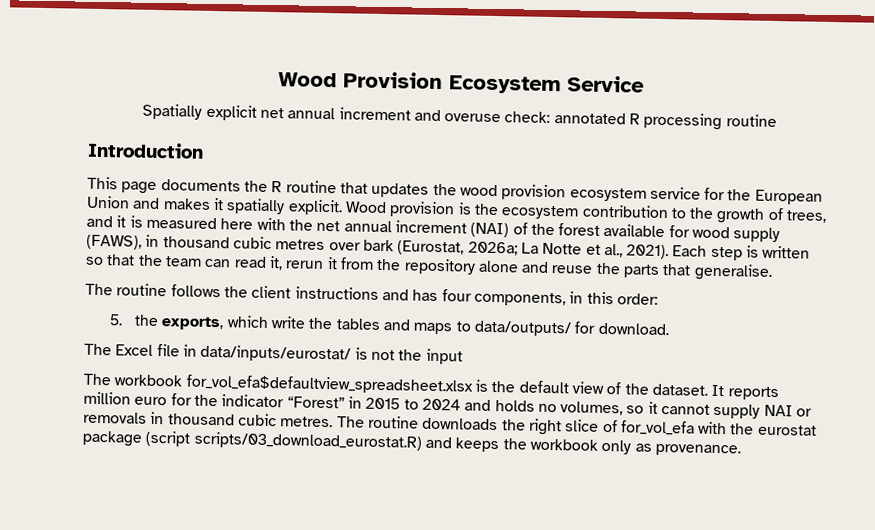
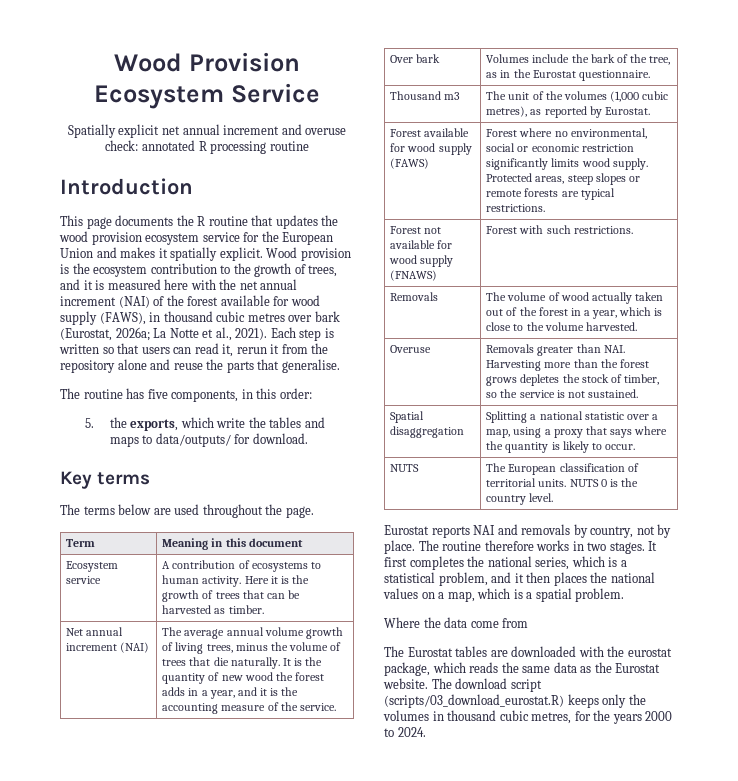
- Each step is written so that the team can read it, rerun it from the repository alone and reuse the parts that generalise.
+ Each step is written so that users can read it, rerun it from the repository alone and reuse the parts that generalise.
- The routine follows the client instructions and has four components, in this order:
+ The routine has five components, in this order:
- The Excel file in data/inputs/eurostat/ is not the input
- The workbook for_vol_efa$defaultview_spreadsheet.xlsx is the default view of the dataset. It reports million euro for the indicator “Forest” in 2015 to 2024 and holds no volumes, so it cannot supply NAI or removals in thousand cubic metres. The routine downloads the right slice of for_vol_efa with the eurostat package (script scripts/03_download_eurostat.R) and keeps the workbook only as provenance.
+ Key terms
+ The terms below are used throughout the page.
+ Term | Meaning in this document
+ Ecosystem service | A contribution of ecosystems to human activity. Here it is the growth of trees that can be harvested as timber.
+ Net annual increment (NAI) | The average annual volume growth of living trees, minus the volume of trees that die naturally. It is the quantity of new wood the forest adds in a year, and it is the accounting measure of the service.
+ Over bark | Volumes include the bark of the tree, as in the Eurostat questionnaire.
+ Thousand m3 | The unit of the volumes (1,000 cubic metres), as reported by Eurostat.
+ Forest available for wood supply (FAWS) | Forest where no environmental, social or economic restriction significantly limits wood supply. Protected areas, steep slopes or remote forests are typical restrictions.
+ Forest not available for wood supply (FNAWS) | Forest with such restrictions.
+ Removals | The volume of wood actually taken out of the forest in a year, which is close to the volume harvested.
+ Overuse | Removals greater than NAI. Harvesting more than the forest grows depletes the stock of timber, so the service is not sustained.
+ Spatial disaggregation | Splitting a national statistic over a map, using a proxy that says where the quantity is likely to occur.
+ NUTS | The European classification of territorial units. NUTS 0 is the country level.
+ Eurostat reports NAI and removals by country, not by place. The routine therefore works in two stages. It first completes the national series, which is a statistical problem, and it then places the national values on a map, which is a spatial problem.
+ Where the data come from
+ The Eurostat tables are downloaded with the eurostat package, which reads the same data as the Eurostat website. The download script (scripts/03_download_eurostat.R) keeps only the volumes in thousand cubic metres, for the years 2000 to 2024.

